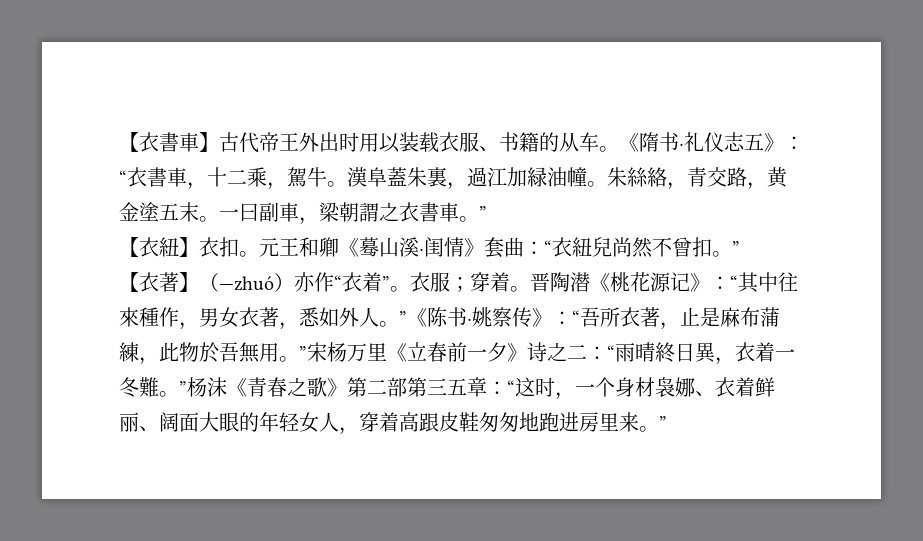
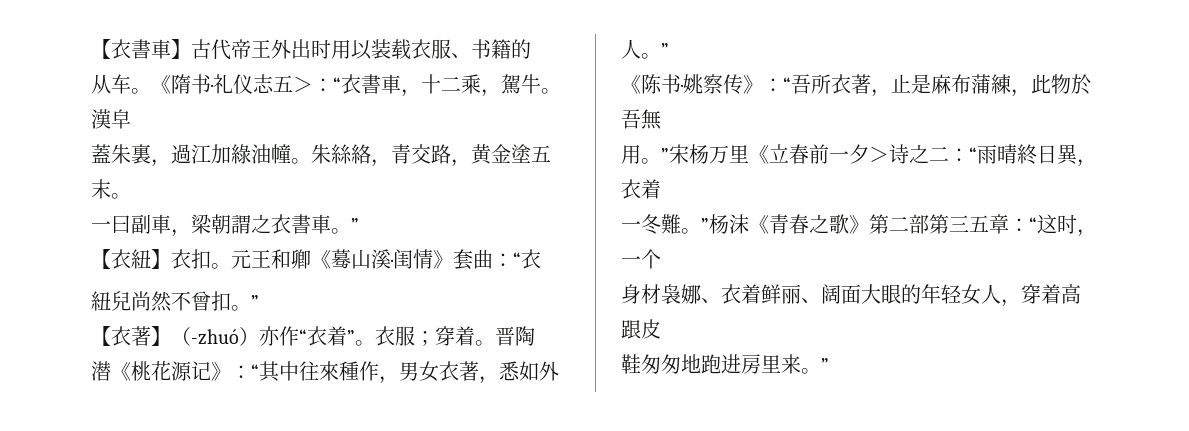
- 【衣書車】古代帝王外出时用以装载衣服、书籍的从车。
+ 【衣書車】古代帝王外出时用以装载衣服、书籍的
+ 从车。
- 《隋书·礼仪志五》：“衣書車，十二乘，駕牛。
+ 《隋书·礼仪志五＞：“衣書車，十二乘，駕牛。
- 漢阜蓋朱裏，過江加緑油幢。
+ 漢皁
+ 蓋朱裏，過江加綠油幢。
- 朱絲絡，青交路，黄金塗五末。一曰副車，梁朝謂之衣書車。”
+ 朱絲絡，青交路，黄金塗五末。
+ 一曰副車，梁朝謂之衣書車。”
- 元王和卿《蓦山溪·闺情》套曲：“衣紐兒尚然不曾扣。”
+ 元王和卿《蓦山溪·闺情》套曲：“衣
+ 紐兒尚然不曾扣。”
- 【衣著】（—zhuó）亦作“衣着”。
+ 【衣著】（-zhuó）亦作“衣着”。
- 晋陶潜《桃花源记》：
+ 晋陶
+ 潜《桃花源记》：
- “其中往來種作，男女衣著，悉如外人。”《陈书·姚察传》：
+ “其中往來種作，男女衣著，悉如外人。”
+ 《陈书·姚察传》：
- “吾所衣著，止是麻布蒲練，此物於吾無用。”宋杨万里《立春前一夕》诗之二：
+ “吾所衣著，止是麻布蒲練，此物於吾無
+ 用。”宋杨万里《立春前一夕＞诗之二：
- “雨晴終日異，衣着一冬難。”杨沫《青春之歌》第二部第三五章：
+ “雨晴終日異，衣着
+ 一冬難。”杨沫《青春之歌》第二部第三五章：
- “这时，一个身材袅娜、衣着鲜丽、阔面大眼的年轻女人，穿着高跟皮鞋匆匆地跑进房里来。”
+ “这时，一个
+ 身材袅娜、衣着鲜丽、阔面大眼的年轻女人，穿着高跟皮
+ 鞋匆匆地跑进房里来。”

